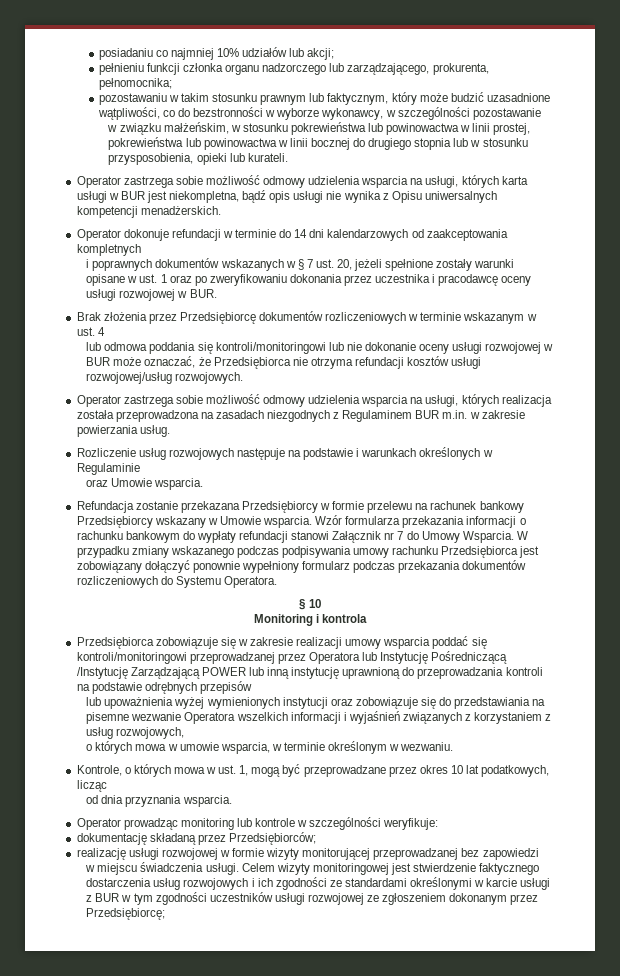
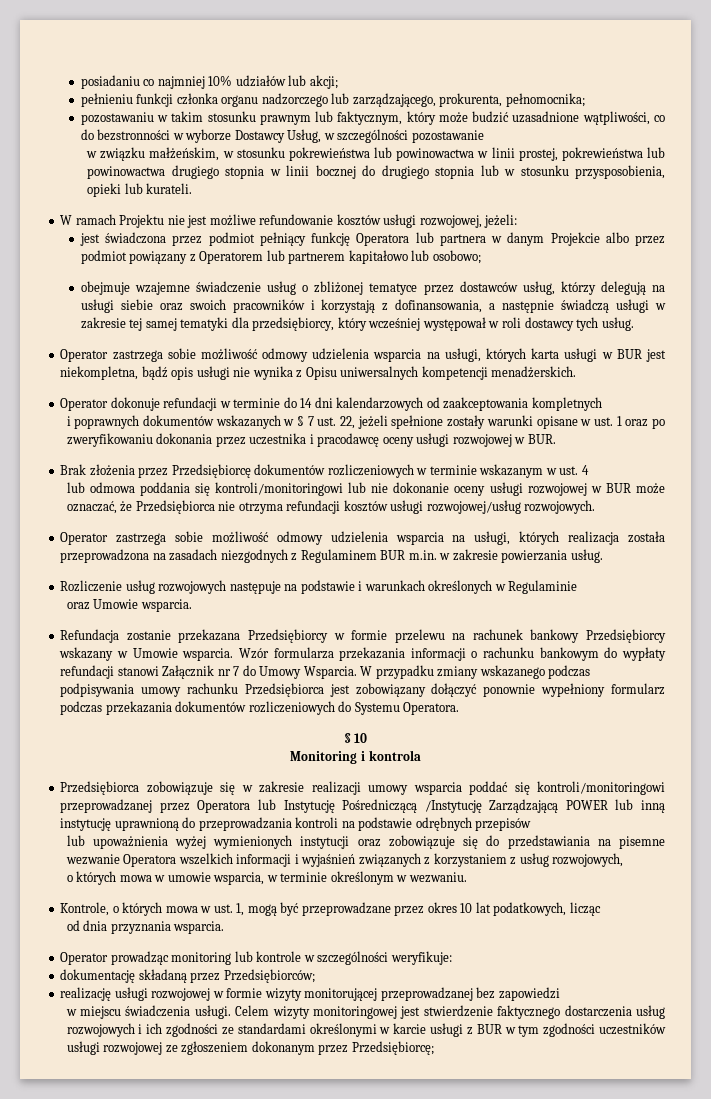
- pozostawaniu w takim stosunku prawnym lub faktycznym, który może budzić uzasadnione wątpliwości, co do bezstronności w wyborze wykonawcy, w szczególności pozostawanie
+ pozostawaniu w takim stosunku prawnym lub faktycznym, który może budzić uzasadnione wątpliwości, co do bezstronności w wyborze Dostawcy Usług, w szczególności pozostawanie
- w związku małżeńskim, w stosunku pokrewieństwa lub powinowactwa w linii prostej, pokrewieństwa lub powinowactwa w linii bocznej do drugiego stopnia lub w stosunku przysposobienia, opieki lub kurateli.
+ w związku małżeńskim, w stosunku pokrewieństwa lub powinowactwa w linii prostej, pokrewieństwa lub powinowactwa drugiego stopnia w linii bocznej do drugiego stopnia lub w stosunku przysposobienia, opieki lub kurateli.
+ W ramach Projektu nie jest możliwe refundowanie kosztów usługi rozwojowej, jeżeli:
+ jest świadczona przez podmiot pełniący funkcję Operatora lub partnera w danym Projekcie albo przez podmiot powiązany z Operatorem lub partnerem kapitałowo lub osobowo;
+ obejmuje wzajemne świadczenie usług o zbliżonej tematyce przez dostawców usług, którzy delegują na usługi siebie oraz swoich pracowników i korzystają z dofinansowania, a następnie świadczą usługi w zakresie tej samej tematyki dla przedsiębiorcy, który wcześniej występował w roli dostawcy tych usług.
- i poprawnych dokumentów wskazanych w § 7 ust. 20, jeżeli spełnione zostały warunki opisane w ust. 1 oraz po zweryfikowaniu dokonania przez uczestnika i pracodawcę oceny usługi rozwojowej w BUR.
+ i poprawnych dokumentów wskazanych w § 7 ust. 22, jeżeli spełnione zostały warunki opisane w ust. 1 oraz po zweryfikowaniu dokonania przez uczestnika i pracodawcę oceny usługi rozwojowej w BUR.

